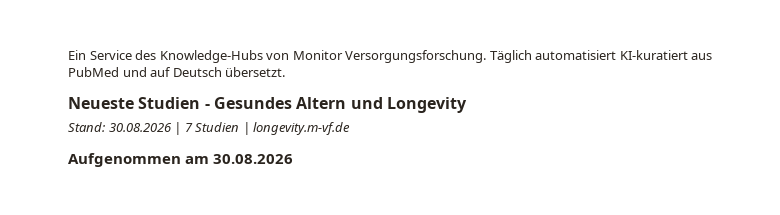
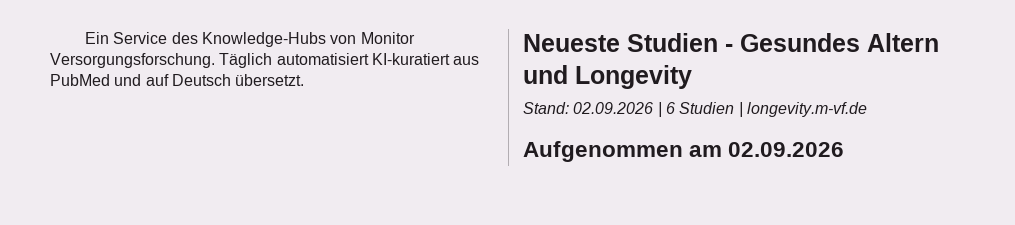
- Stand: 30.08.2026 | 7 Studien | longevity.m-vf.de
+ Stand: 02.09.2026 | 6 Studien | longevity.m-vf.de
- Aufgenommen am 30.08.2026
+ Aufgenommen am 02.09.2026

